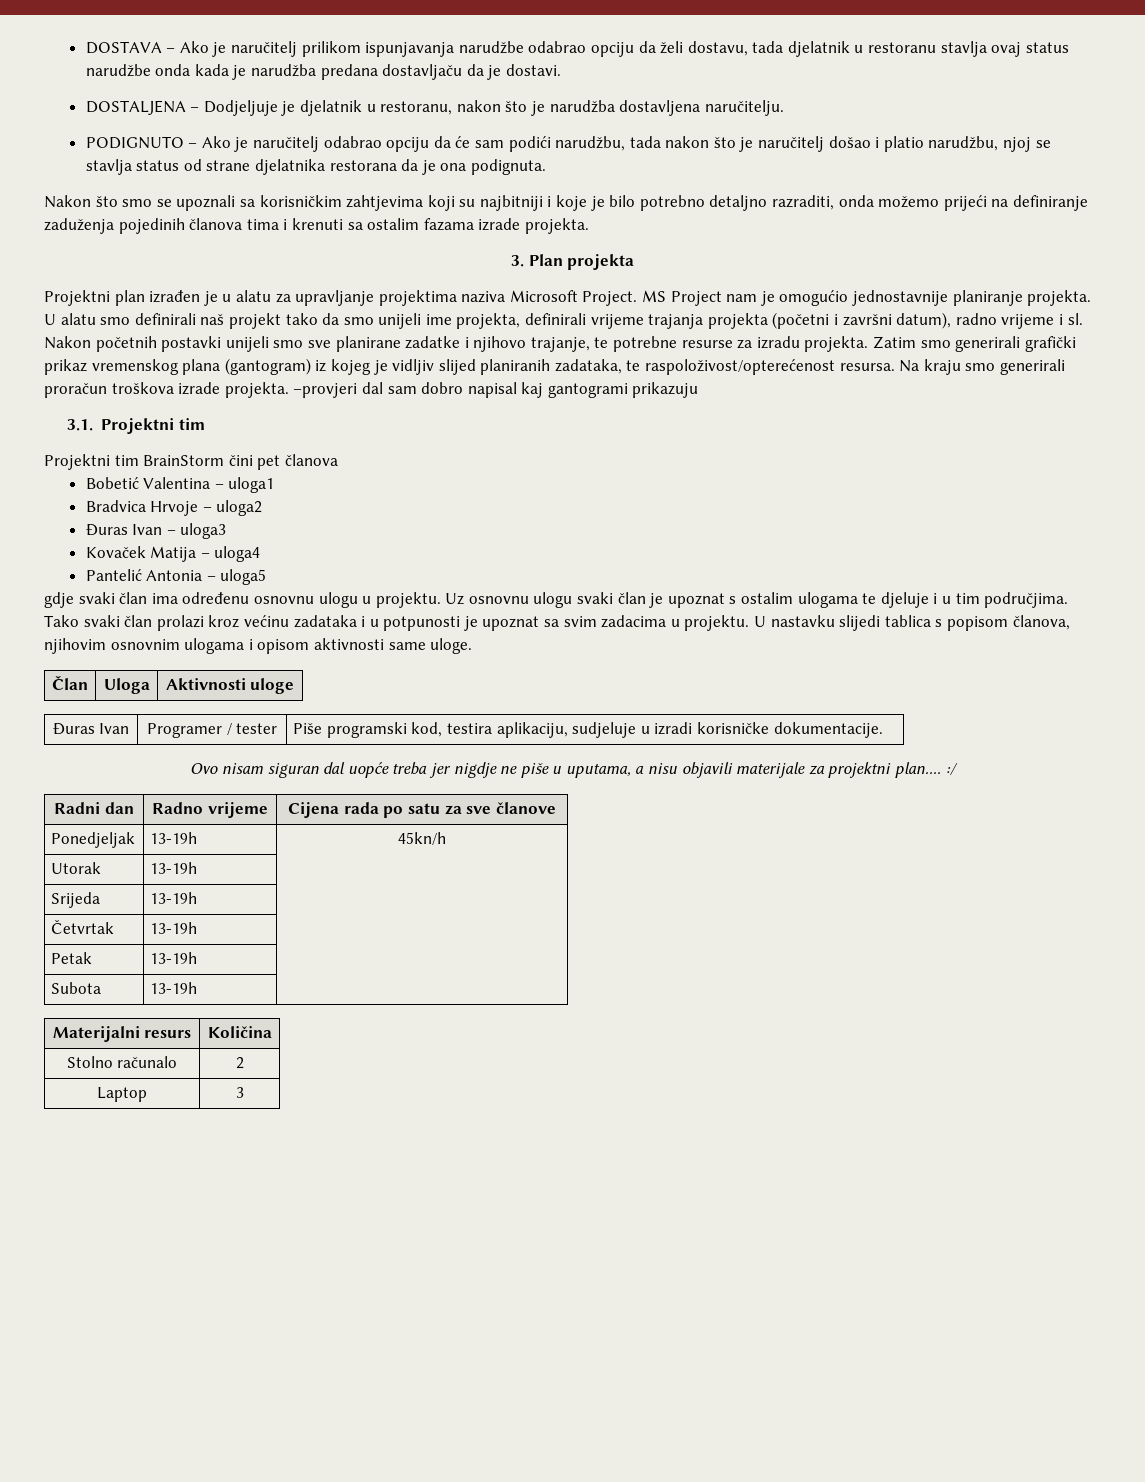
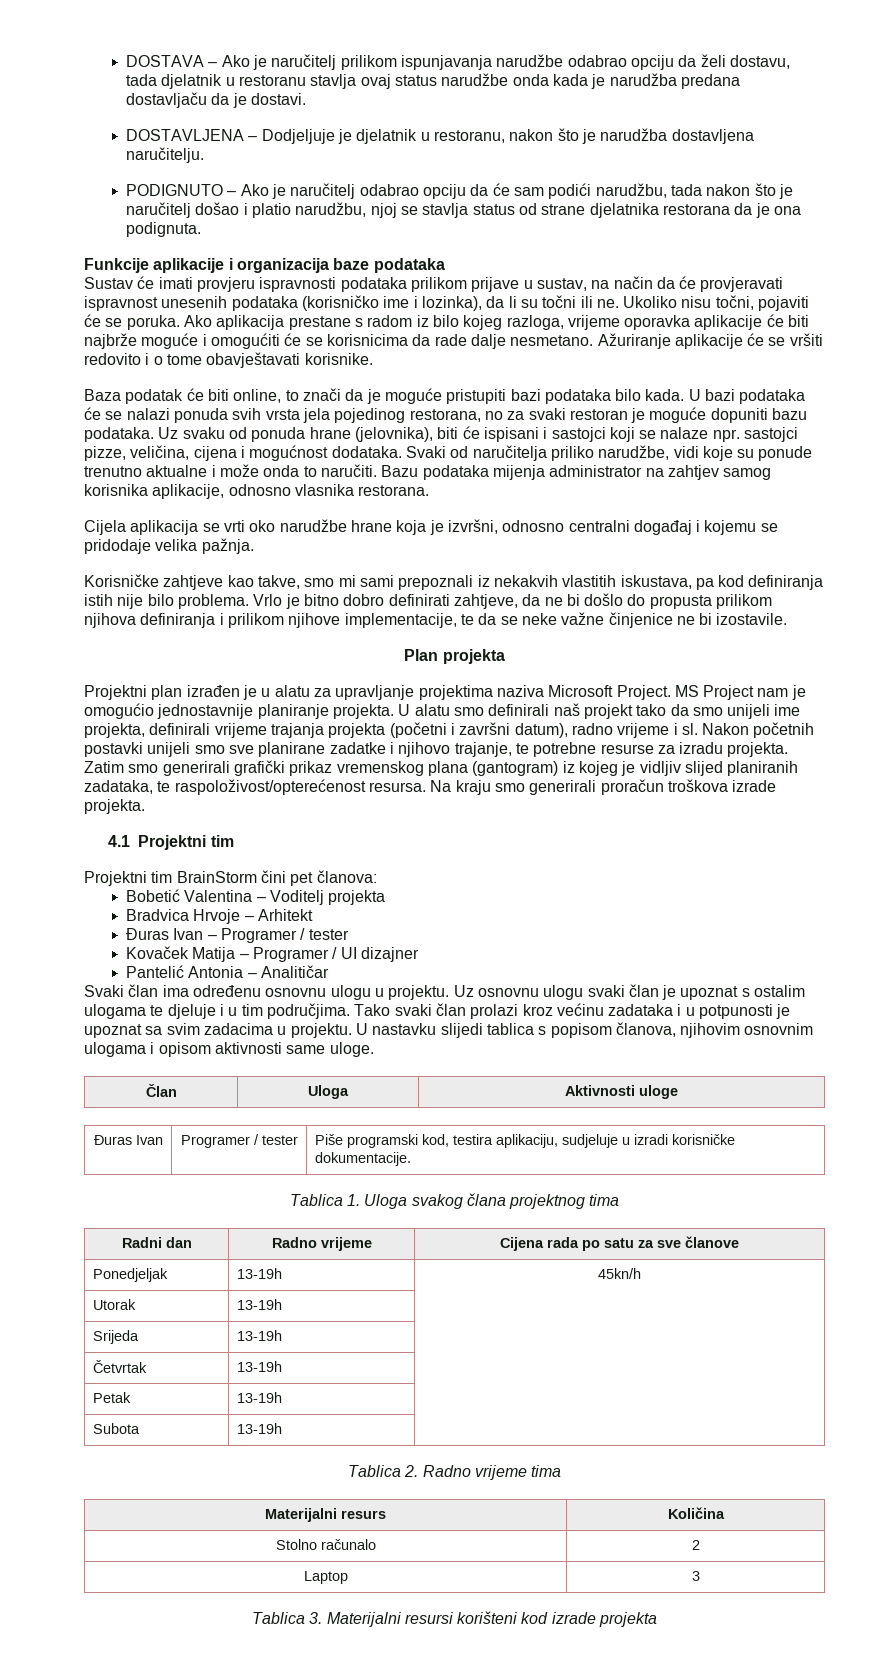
- DOSTALJENA – Dodjeljuje je djelatnik u restoranu, nakon što je narudžba dostavljena naručitelju.
+ DOSTAVLJENA – Dodjeljuje je djelatnik u restoranu, nakon što je narudžba dostavljena naručitelju.
- Nakon što smo se upoznali sa korisničkim zahtjevima koji su najbitniji i koje je bilo potrebno detaljno razraditi, onda možemo prijeći na definiranje zaduženja pojedinih članova tima i krenuti sa ostalim fazama izrade projekta.
- 3. Plan projekta
+ Funkcije aplikacije i organizacija baze podataka
+ Sustav će imati provjeru ispravnosti podataka prilikom prijave u sustav, na način da će provjeravati ispravnost unesenih podataka (korisničko ime i lozinka), da li su točni ili ne. Ukoliko nisu točni, pojaviti će se poruka. Ako aplikacija prestane s radom iz bilo kojeg razloga, vrijeme oporavka aplikacije će biti najbrže moguće i omogućiti će se korisnicima da rade dalje nesmetano. Ažuriranje aplikacije će se vršiti redovito i o tome obavještavati korisnike.
+ Baza podatak će biti online, to znači da je moguće pristupiti bazi podataka bilo kada. U bazi podataka će se nalazi ponuda svih vrsta jela pojedinog restorana, no za svaki restoran je moguće dopuniti bazu podataka. Uz svaku od ponuda hrane (jelovnika), biti će ispisani i sastojci koji se nalaze npr. sastojci pizze, veličina, cijena i mogućnost dodataka. Svaki od naručitelja priliko narudžbe, vidi koje su ponude trenutno aktualne i može onda to naručiti. Bazu podataka mijenja administrator na zahtjev samog korisnika aplikacije, odnosno vlasnika restorana.
+ Cijela aplikacija se vrti oko narudžbe hrane koja je izvršni, odnosno centralni događaj i kojemu se pridodaje velika pažnja.
+ Korisničke zahtjeve kao takve, smo mi sami prepoznali iz nekakvih vlastitih iskustava, pa kod definiranja istih nije bilo problema. Vrlo je bitno dobro definirati zahtjeve, da ne bi došlo do propusta prilikom njihova definiranja i prilikom njihove implementacije, te da se neke važne činjenice ne bi izostavile.
+ Plan projekta
- Na kraju smo generirali proračun troškova izrade projekta. –provjeri dal sam dobro napisal kaj gantogrami prikazuju
- 3.1. Projektni tim
+ Na kraju smo generirali proračun troškova izrade projekta.
+ 4.1 Projektni tim
- Projektni tim BrainStorm čini pet članova
+ Projektni tim BrainStorm čini pet članova:
- Bobetić Valentina – uloga1
+ Bobetić Valentina – Voditelj projekta
- Bradvica Hrvoje – uloga2
+ Bradvica Hrvoje – Arhitekt
- Đuras Ivan – uloga3
+ Đuras Ivan – Programer / tester
- Kovaček Matija – uloga4
+ Kovaček Matija – Programer / UI dizajner
- Pantelić Antonia – uloga5
- gdje svaki član ima određenu osnovnu ulogu u projektu.
+ Pantelić Antonia – Analitičar
+ Svaki član ima određenu osnovnu ulogu u projektu.
- Ovo nisam siguran dal uopće treba jer nigdje ne piše u uputama, a nisu objavili materijale za projektni plan.... :/
+ Tablica 1. Uloga svakog člana projektnog tima
+ Tablica 2. Radno vrijeme tima
+ Tablica 3. Materijalni resursi korišteni kod izrade projekta

